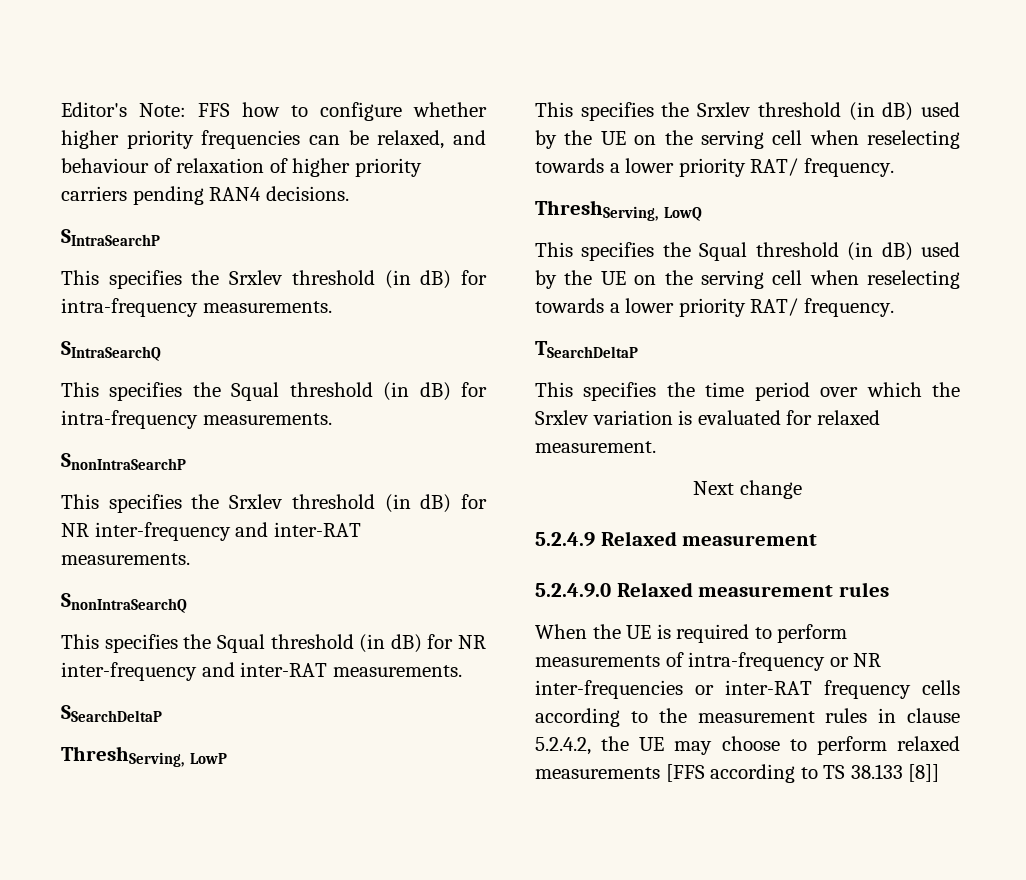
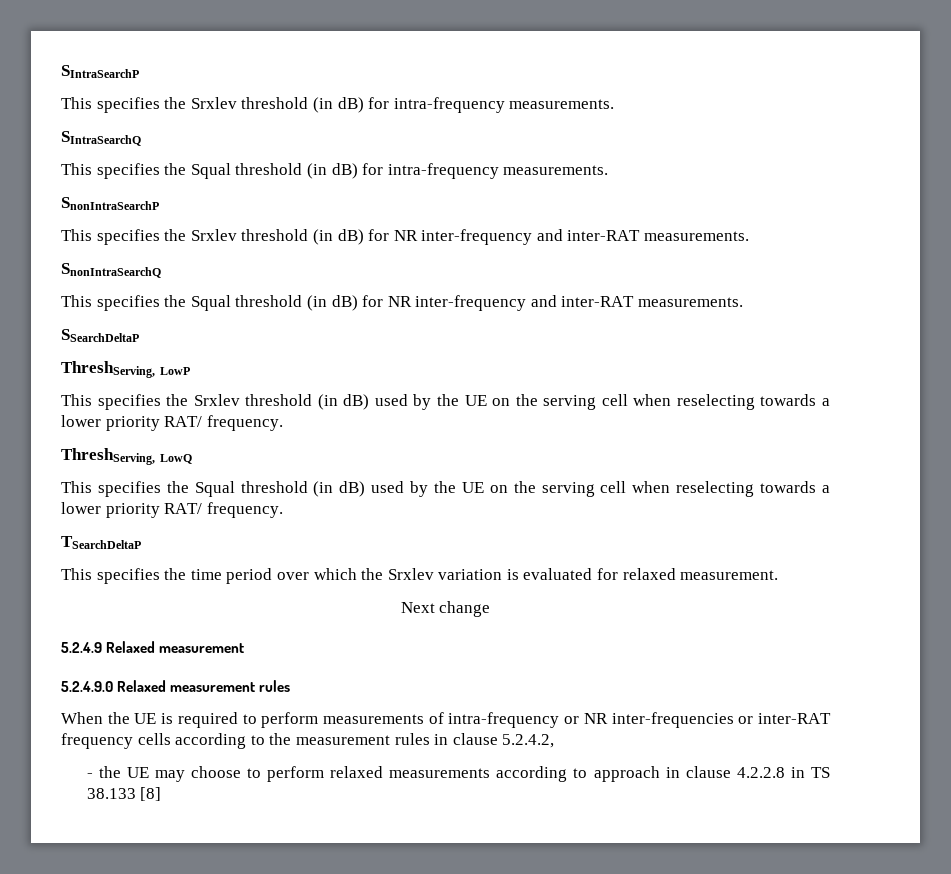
- Editor's Note: FFS how to configure whether higher priority frequencies can be relaxed, and behaviour of relaxation of higher priority carriers pending RAN4 decisions.
- When the UE is required to perform measurements of intra-frequency or NR inter-frequencies or inter-RAT frequency cells according to the measurement rules in clause 5.2.4.2, the UE may choose to perform relaxed measurements [FFS according to TS 38.133 [8]]
+ When the UE is required to perform measurements of intra-frequency or NR inter-frequencies or inter-RAT frequency cells according to the measurement rules in clause 5.2.4.2,
+ - the UE may choose to perform relaxed measurements according to approach in clause 4.2.2.8 in TS 38.133 [8]

